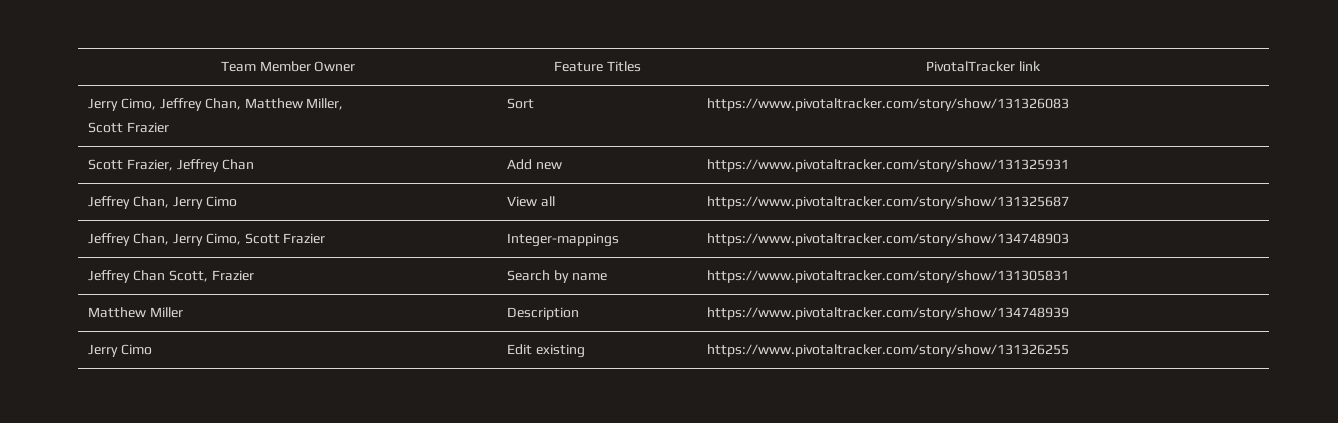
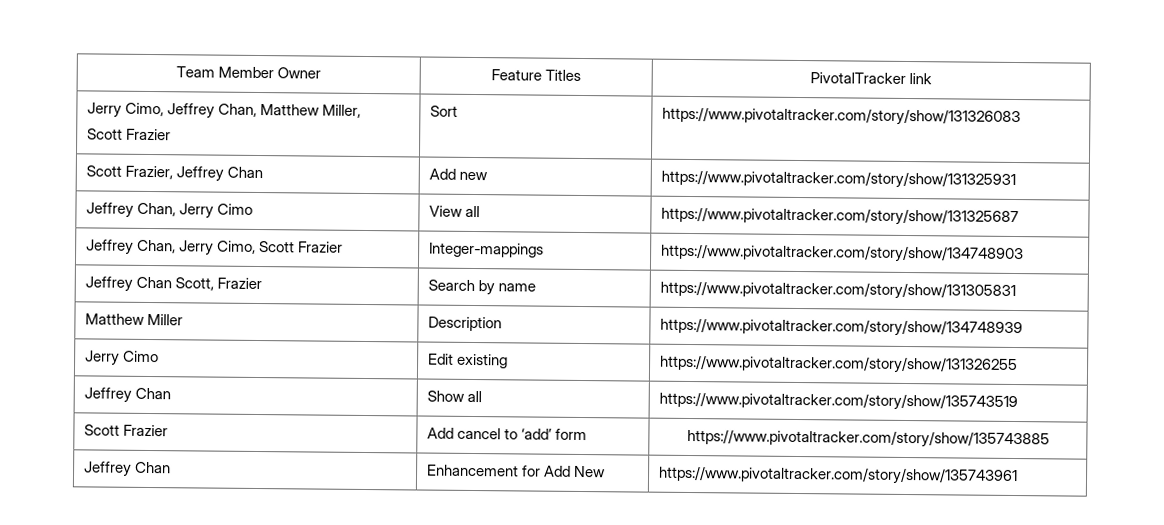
+ Jeffrey Chan | Show all | https://www.pivotaltracker.com/story/show/135743519
+ Scott Frazier | Add cancel to ‘add’ form | https://www.pivotaltracker.com/story/show/135743885
+ Jeffrey Chan | Enhancement for Add New | https://www.pivotaltracker.com/story/show/135743961

